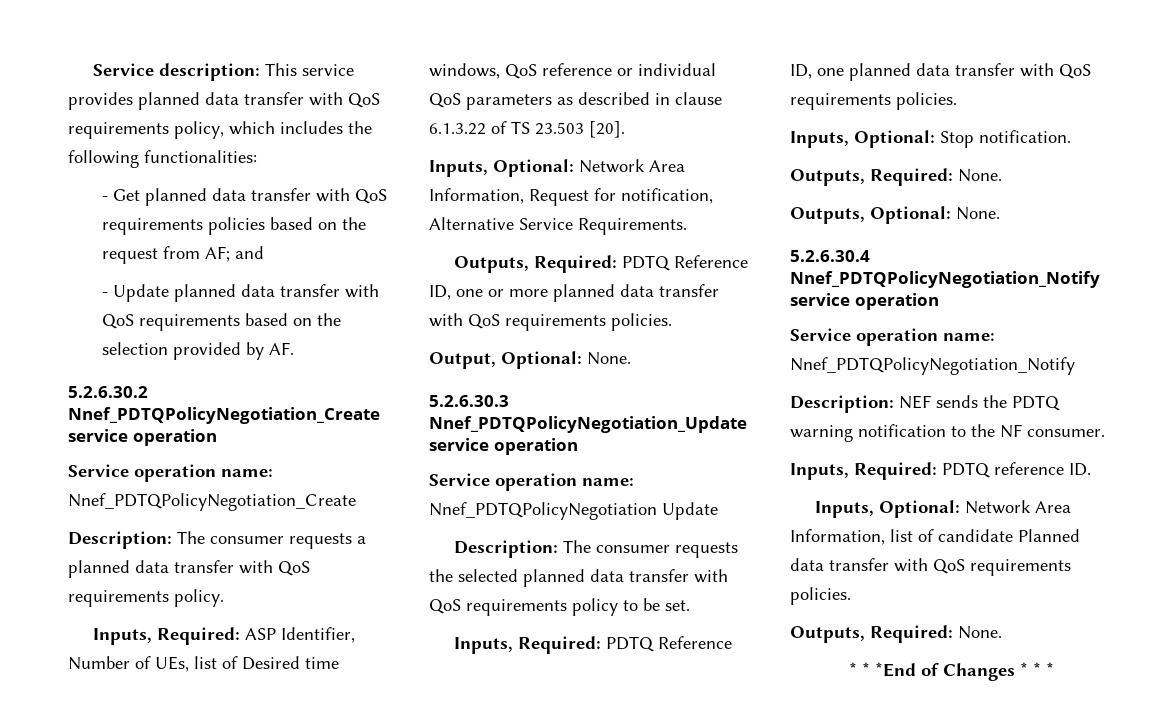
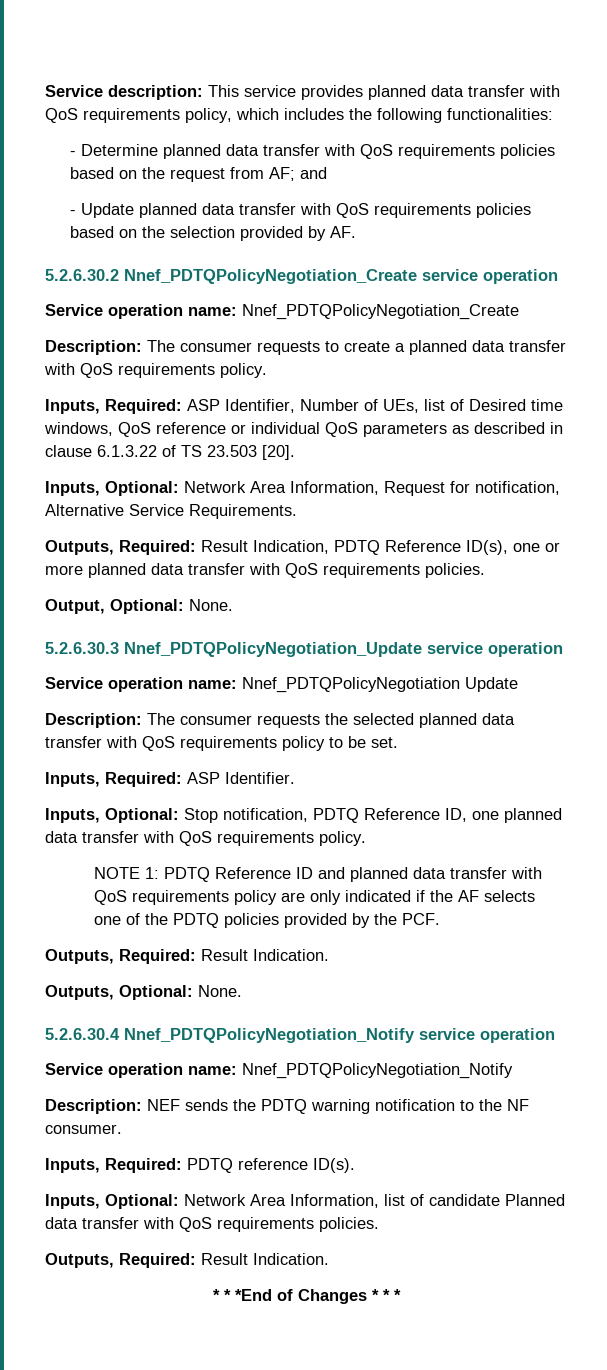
- - Get planned data transfer with QoS requirements policies based on the request from AF; and
+ - Determine planned data transfer with QoS requirements policies based on the request from AF; and
- - Update planned data transfer with QoS requirements based on the selection provided by AF.
+ - Update planned data transfer with QoS requirements policies based on the selection provided by AF.
- Description: The consumer requests a planned data transfer with QoS requirements policy.
+ Description: The consumer requests to create a planned data transfer with QoS requirements policy.
- Outputs, Required: PDTQ Reference ID, one or more planned data transfer with QoS requirements policies.
+ Outputs, Required: Result Indication, PDTQ Reference ID(s), one or more planned data transfer with QoS requirements policies.
- Inputs, Required: PDTQ Reference ID, one planned data transfer with QoS requirements policies.
- Inputs, Optional: Stop notification.
- Outputs, Required: None.
+ Inputs, Required: ASP Identifier.
+ Inputs, Optional: Stop notification, PDTQ Reference ID, one planned data transfer with QoS requirements policy.
+ NOTE 1: PDTQ Reference ID and planned data transfer with QoS requirements policy are only indicated if the AF selects one of the PDTQ policies provided by the PCF.
+ Outputs, Required: Result Indication.
- Inputs, Required: PDTQ reference ID.
+ Inputs, Required: PDTQ reference ID(s).
  Inputs, Optional: Network Area Information, list of candidate Planned data transfer with QoS requirements policies.
- Outputs, Required: None.
+ Outputs, Required: Result Indication.

